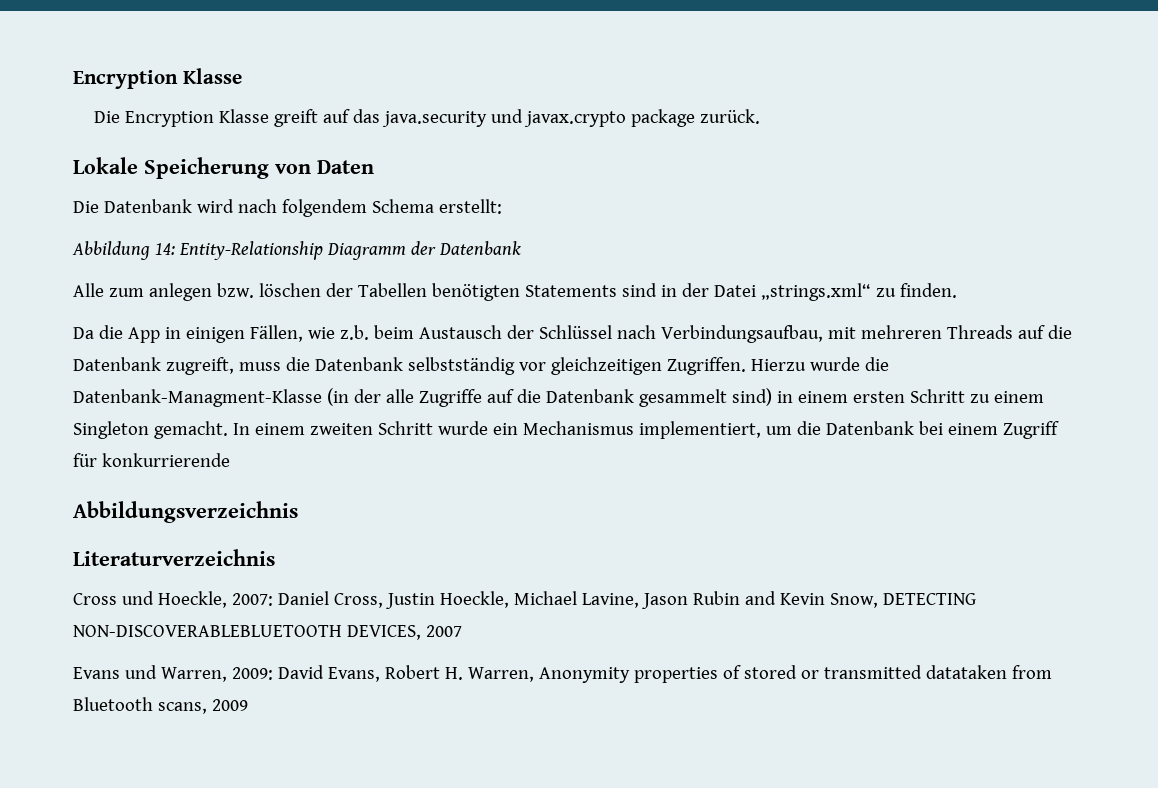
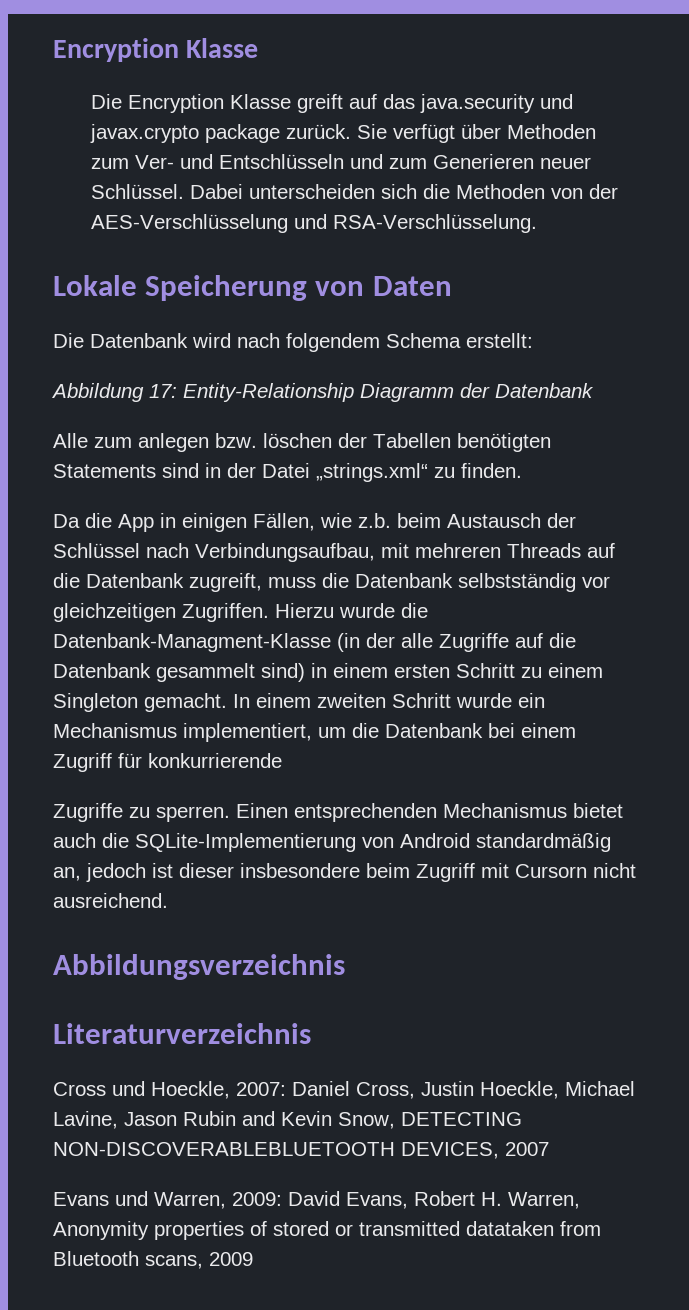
+ Sie verfügt über Methoden zum Ver- und Entschlüsseln und zum Generieren neuer Schlüssel. Dabei unterscheiden sich die Methoden von der AES-Verschlüsselung und RSA-Verschlüsselung.
- Abbildung 14: Entity-Relationship Diagramm der Datenbank
+ Abbildung 17: Entity-Relationship Diagramm der Datenbank
+ Zugriffe zu sperren. Einen entsprechenden Mechanismus bietet auch die SQLite-Implementierung von Android standardmäßig an, jedoch ist dieser insbesondere beim Zugriff mit Cursorn nicht ausreichend.

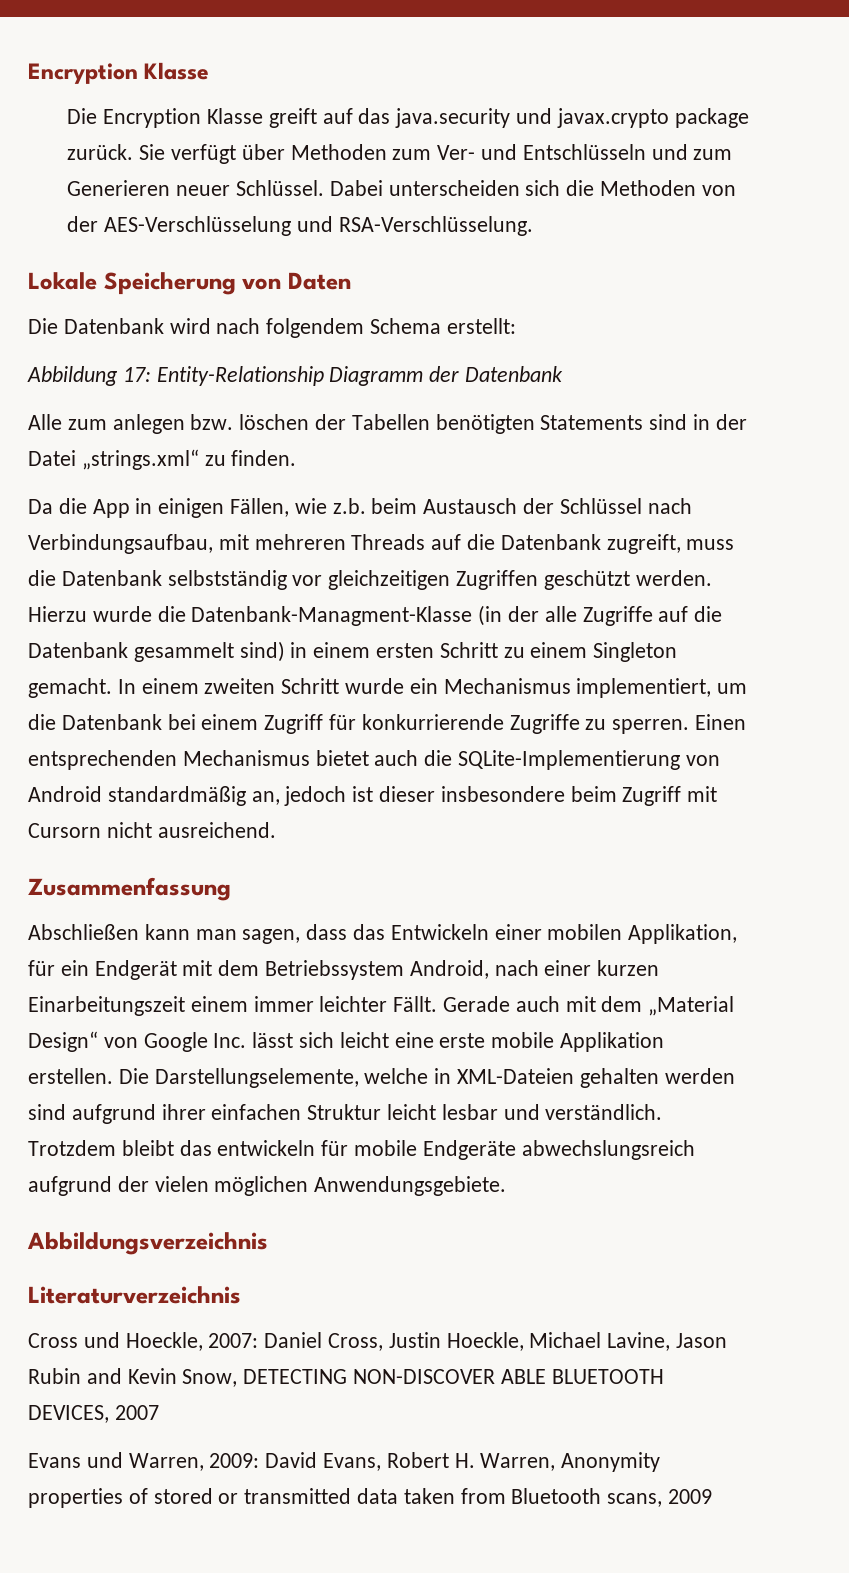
- Da die App in einigen Fällen, wie z.b. beim Austausch der Schlüssel nach Verbindungsaufbau, mit mehreren Threads auf die Datenbank zugreift, muss die Datenbank selbstständig vor gleichzeitigen Zugriffen.
+ Da die App in einigen Fällen, wie z.b. beim Austausch der Schlüssel nach Verbindungsaufbau, mit mehreren Threads auf die Datenbank zugreift, muss die Datenbank selbstständig vor gleichzeitigen Zugriffen geschützt werden.
- In einem zweiten Schritt wurde ein Mechanismus implementiert, um die Datenbank bei einem Zugriff für konkurrierende
- Zugriffe zu sperren.
+ In einem zweiten Schritt wurde ein Mechanismus implementiert, um die Datenbank bei einem Zugriff für konkurrierende Zugriffe zu sperren.
+ Zusammenfassung
+ Abschließen kann man sagen, dass das Entwickeln einer mobilen Applikation, für ein Endgerät mit dem Betriebssystem Android, nach einer kurzen Einarbeitungszeit einem immer leichter Fällt. Gerade auch mit dem „Material Design“ von Google Inc. lässt sich leicht eine erste mobile Applikation erstellen. Die Darstellungselemente, welche in XML-Dateien gehalten werden sind aufgrund ihrer einfachen Struktur leicht lesbar und verständlich. Trotzdem bleibt das entwickeln für mobile Endgeräte abwechslungsreich aufgrund der vielen möglichen Anwendungsgebiete.
- Cross und Hoeckle, 2007: Daniel Cross, Justin Hoeckle, Michael Lavine, Jason Rubin and Kevin Snow, DETECTING NON-DISCOVERABLEBLUETOOTH DEVICES, 2007
+ Cross und Hoeckle, 2007: Daniel Cross, Justin Hoeckle, Michael Lavine, Jason Rubin and Kevin Snow, DETECTING NON-DISCOVER ABLE BLUETOOTH DEVICES, 2007
- Evans und Warren, 2009: David Evans, Robert H. Warren, Anonymity properties of stored or transmitted datataken from Bluetooth scans, 2009
+ Evans und Warren, 2009: David Evans, Robert H. Warren, Anonymity properties of stored or transmitted data taken from Bluetooth scans, 2009

